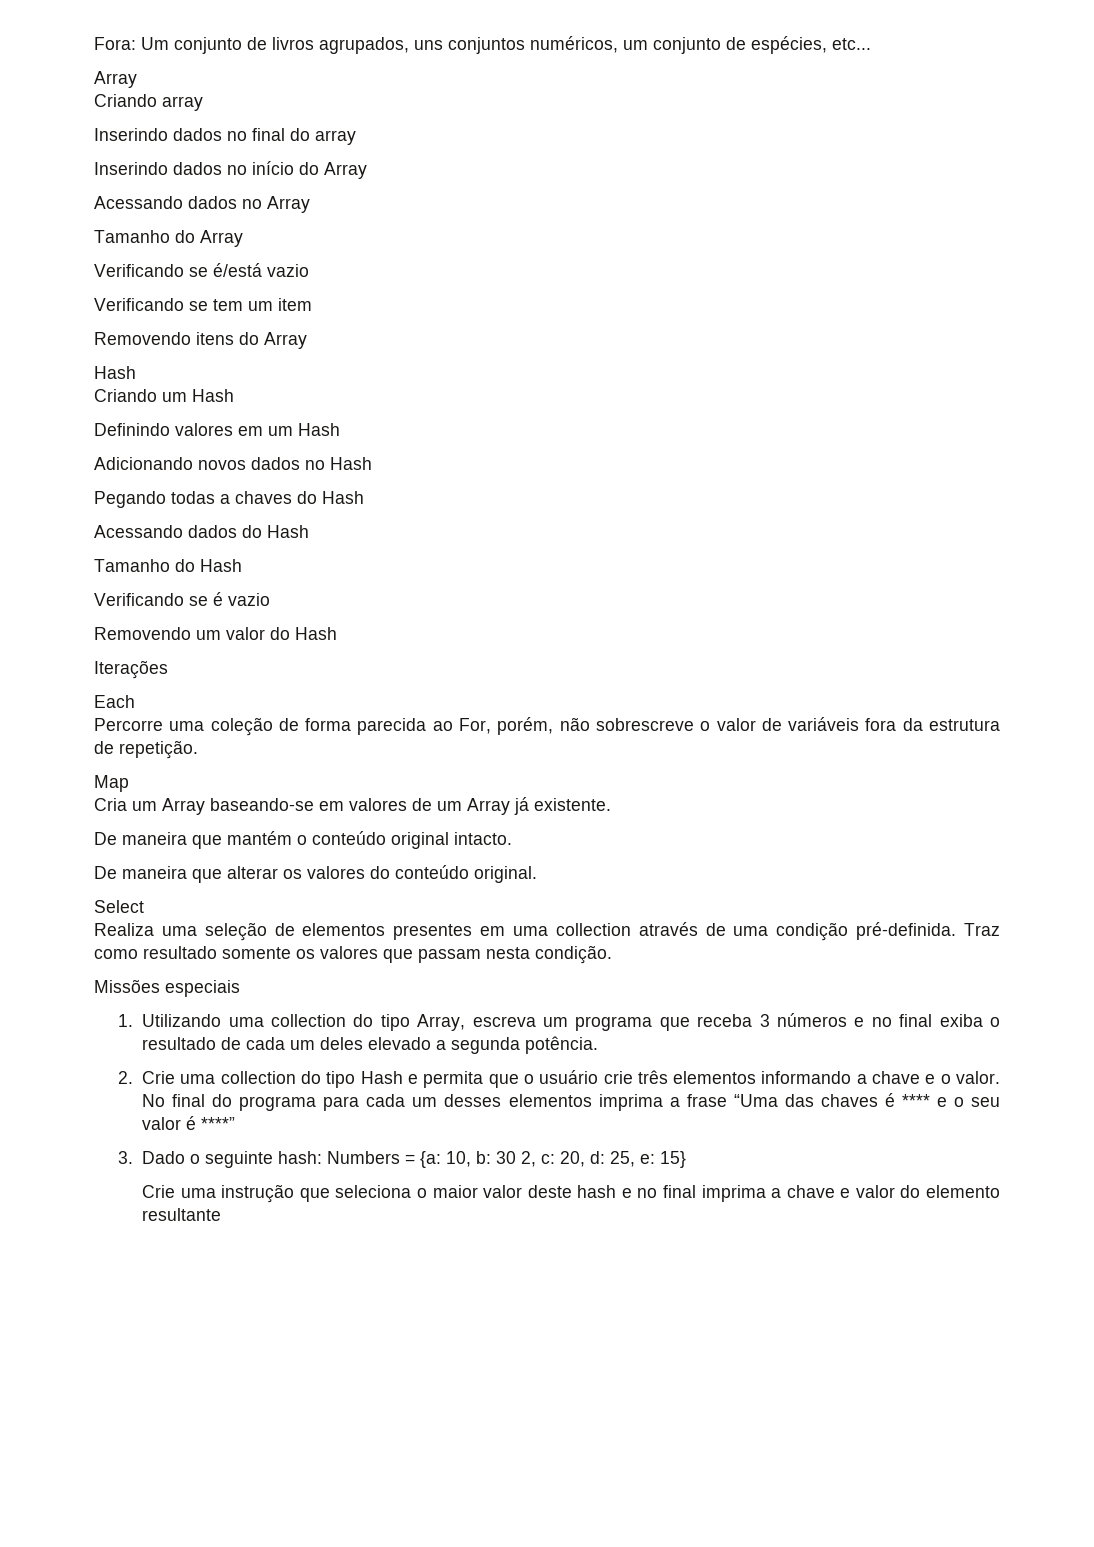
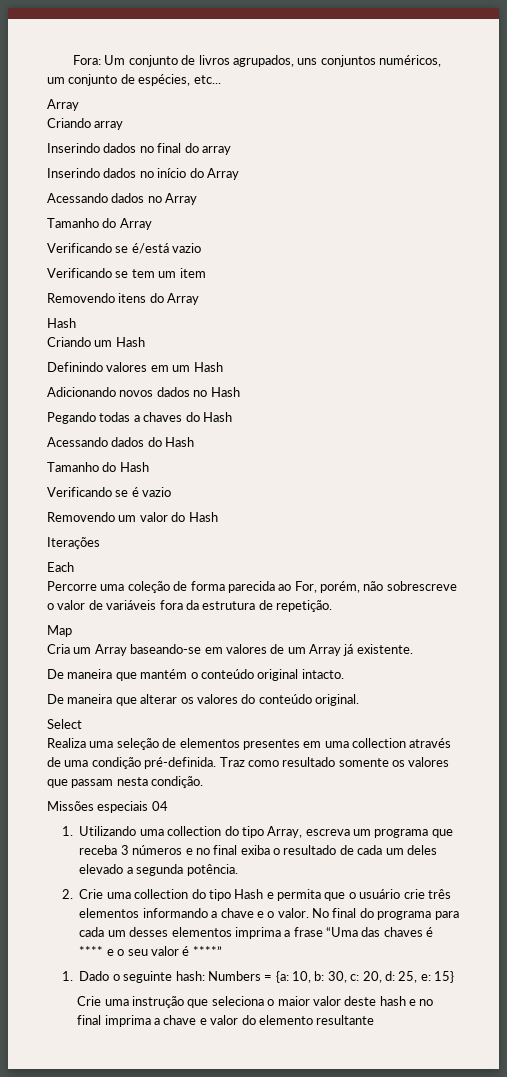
- Missões especiais
+ Missões especiais 04
- 3. Dado o seguinte hash: Numbers = {a: 10, b: 30 2, c: 20, d: 25, e: 15}
+ 1. Dado o seguinte hash: Numbers = {a: 10, b: 30, c: 20, d: 25, e: 15}

